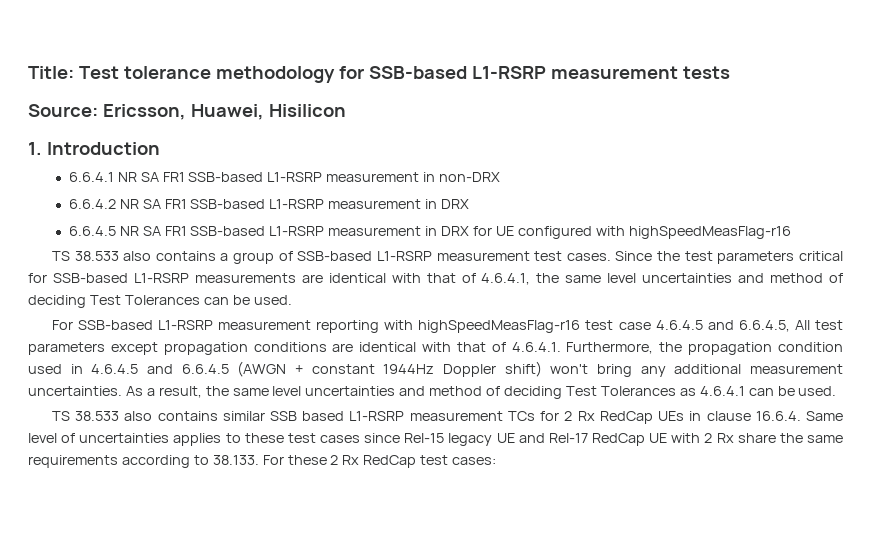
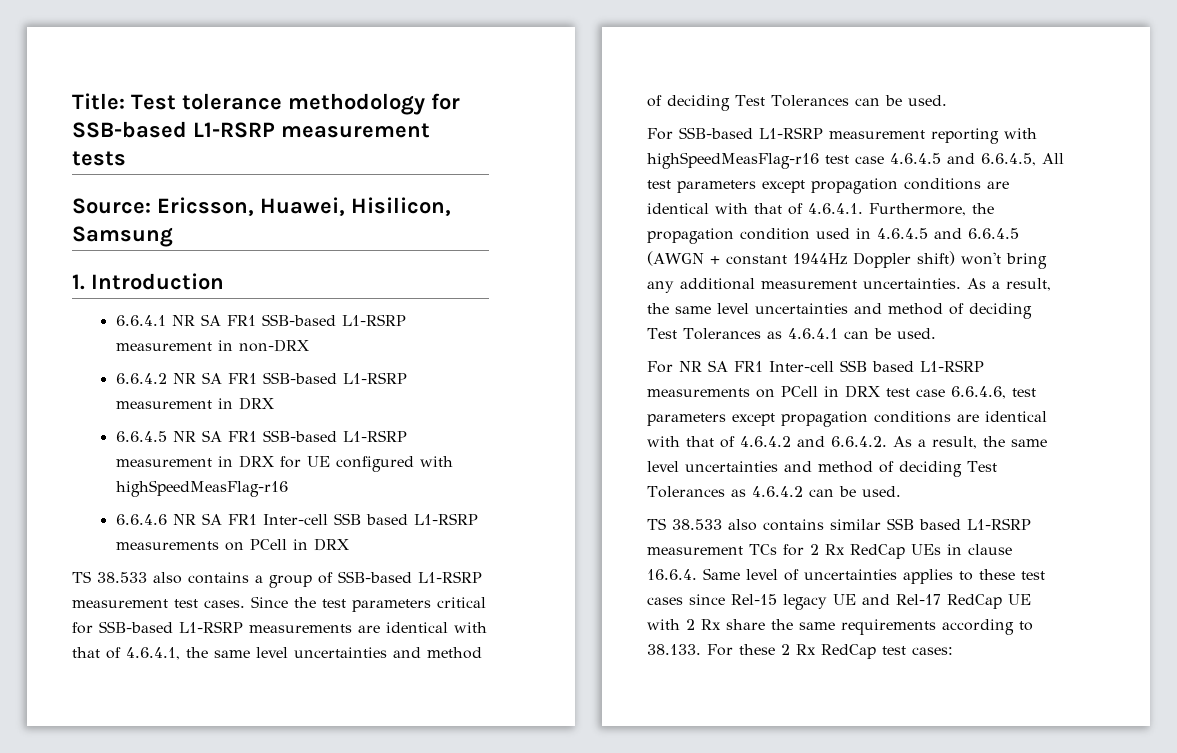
- Source: Ericsson, Huawei, Hisilicon
+ Source: Ericsson, Huawei, Hisilicon, Samsung
+ 6.6.4.6 NR SA FR1 Inter-cell SSB based L1-RSRP measurements on PCell in DRX
+ For NR SA FR1 Inter-cell SSB based L1-RSRP measurements on PCell in DRX test case 6.6.4.6, test parameters except propagation conditions are identical with that of 4.6.4.2 and 6.6.4.2. As a result, the same level uncertainties and method of deciding Test Tolerances as 4.6.4.2 can be used.

